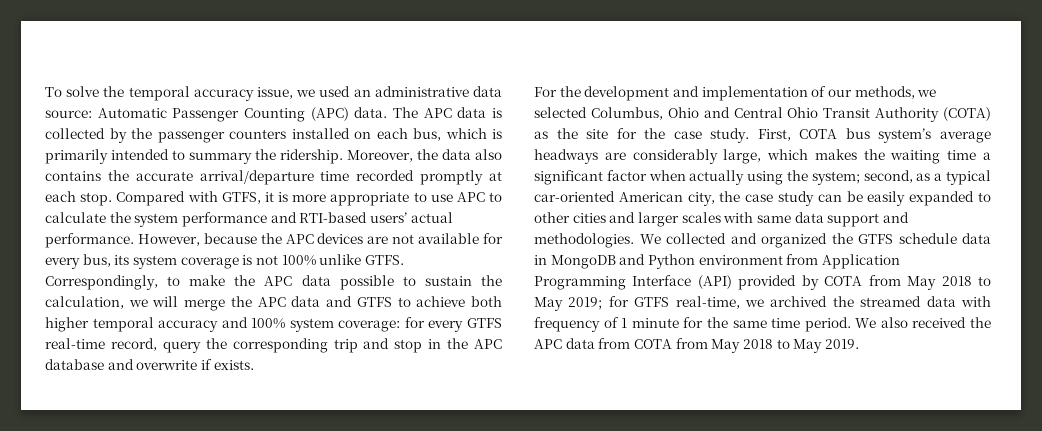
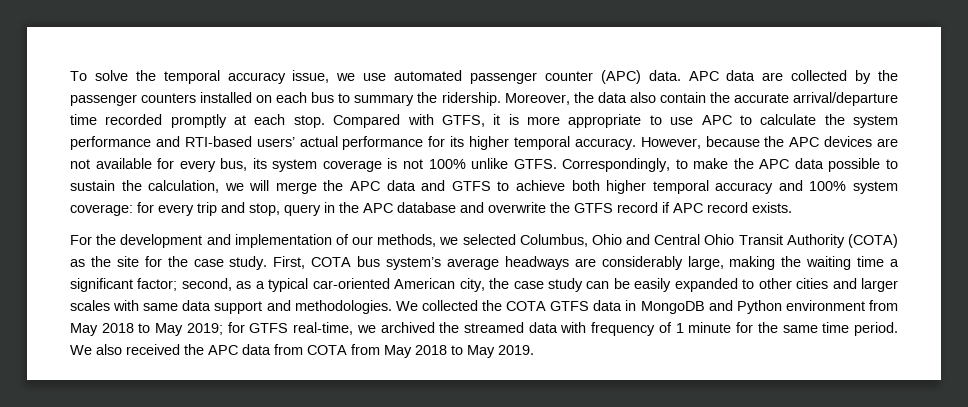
- To solve the temporal accuracy issue, we used an administrative data source: Automatic Passenger Counting (APC) data.
+ To solve the temporal accuracy issue, we use automated passenger counter (APC) data.
- The APC data is collected by the passenger counters installed on each bus, which is primarily intended to summary the ridership.
+ APC data are collected by the passenger counters installed on each bus to summary the ridership.
- Moreover, the data also contains the accurate arrival/departure time recorded promptly at each stop.
+ Moreover, the data also contain the accurate arrival/departure time recorded promptly at each stop.
- Compared with GTFS, it is more appropriate to use APC to calculate the system performance and RTI-based users’ actual performance.
+ Compared with GTFS, it is more appropriate to use APC to calculate the system performance and RTI-based users’ actual performance for its higher temporal accuracy.
- Correspondingly, to make the APC data possible to sustain the calculation, we will merge the APC data and GTFS to achieve both higher temporal accuracy and 100% system coverage: for every GTFS real-time record, query the corresponding trip and stop in the APC database and overwrite if exists.
+ Correspondingly, to make the APC data possible to sustain the calculation, we will merge the APC data and GTFS to achieve both higher temporal accuracy and 100% system coverage: for every trip and stop, query in the APC database and overwrite the GTFS record if APC record exists.
- First, COTA bus system’s average headways are considerably large, which makes the waiting time a significant factor when actually using the system; second, as a typical car-oriented American city, the case study can be easily expanded to other cities and larger scales with same data support and methodologies.
+ First, COTA bus system’s average headways are considerably large, making the waiting time a significant factor; second, as a typical car-oriented American city, the case study can be easily expanded to other cities and larger scales with same data support and methodologies.
- We collected and organized the GTFS schedule data in MongoDB and Python environment from Application Programming Interface (API) provided by COTA from May 2018 to May 2019; for GTFS real-time, we archived the streamed data with frequency of 1 minute for the same time period.
+ We collected the COTA GTFS data in MongoDB and Python environment from May 2018 to May 2019; for GTFS real-time, we archived the streamed data with frequency of 1 minute for the same time period.

